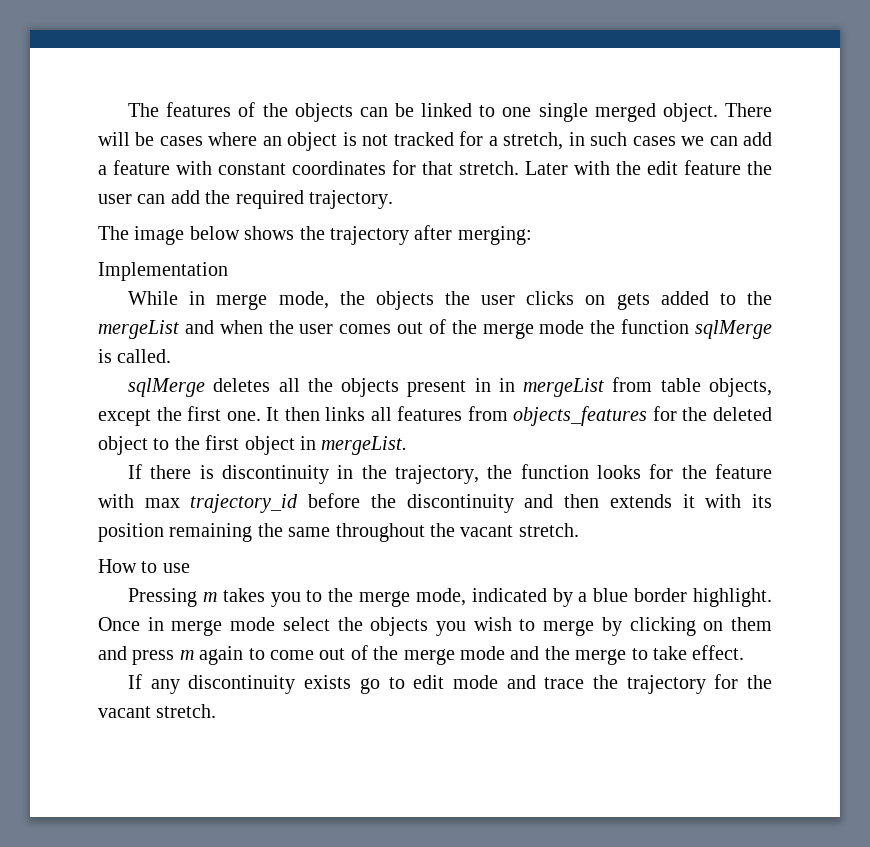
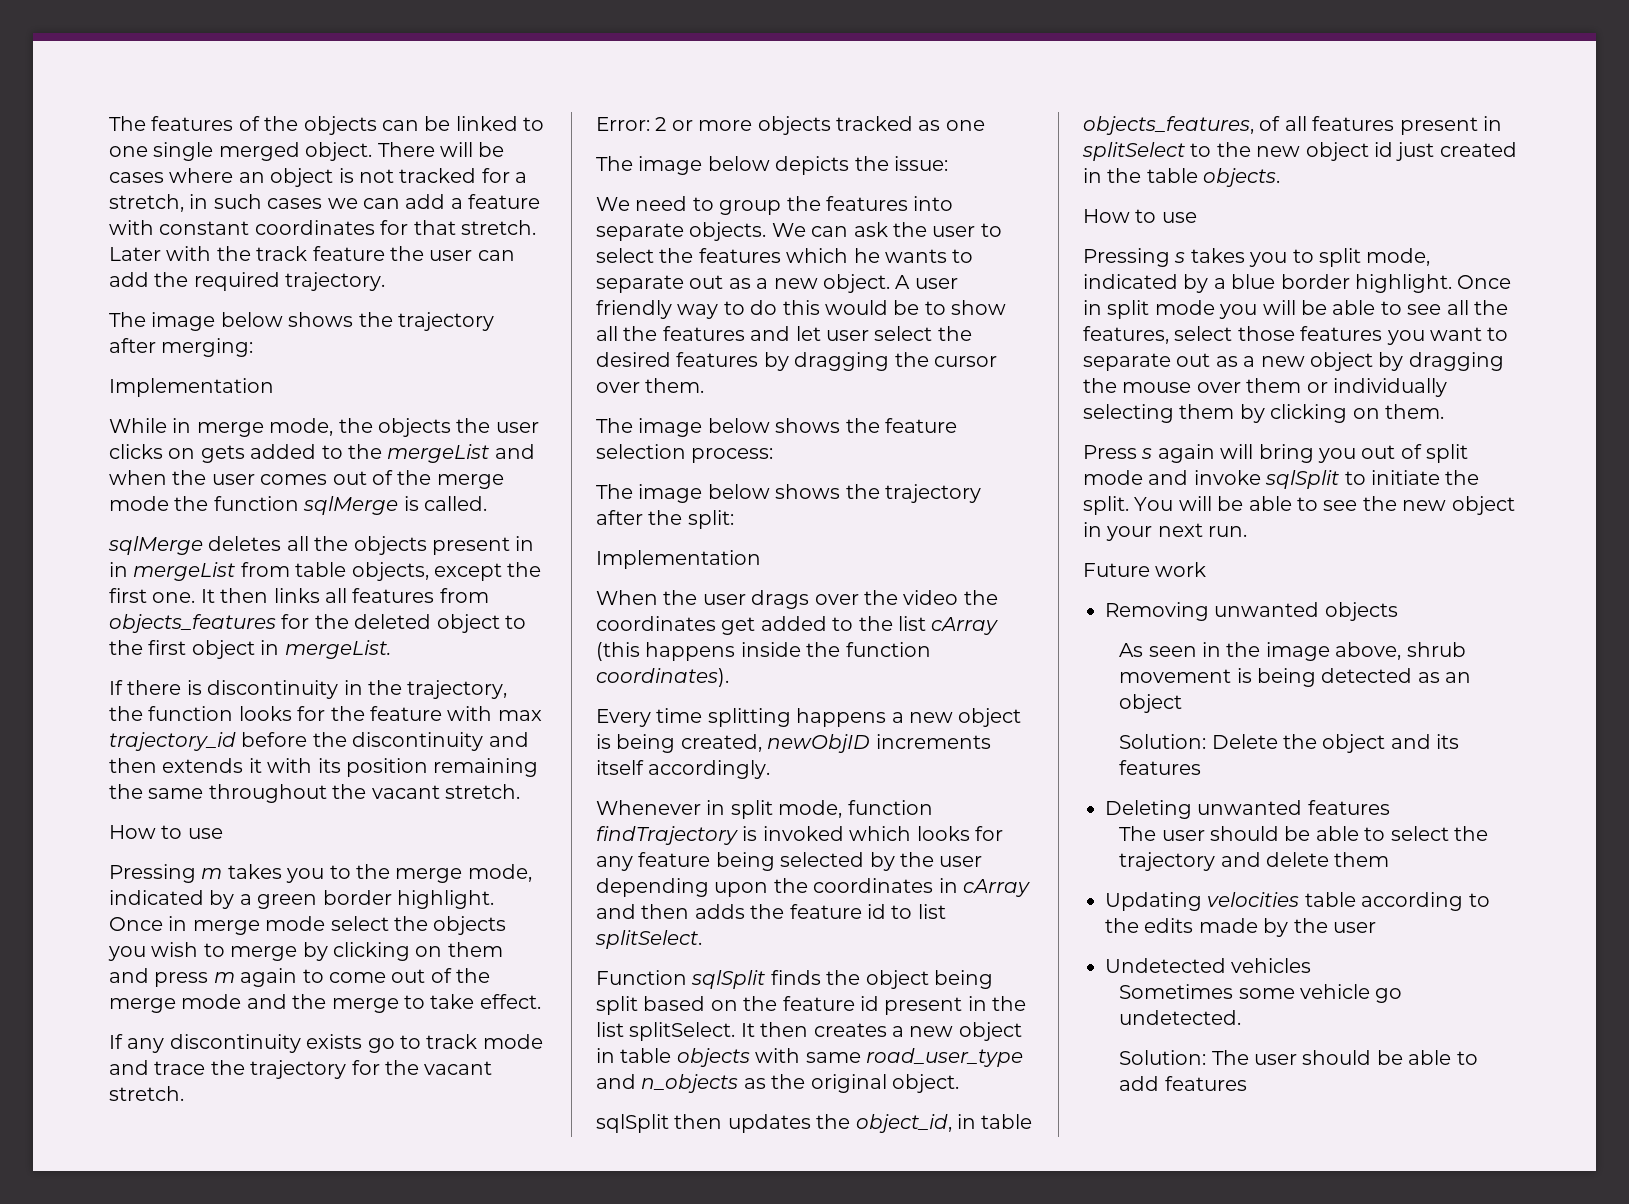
- Later with the edit feature the user can add the required trajectory.
+ Later with the track feature the user can add the required trajectory.
- Pressing m takes you to the merge mode, indicated by a blue border highlight.
+ Pressing m takes you to the merge mode, indicated by a green border highlight.
- If any discontinuity exists go to edit mode and trace the trajectory for the vacant stretch.
+ If any discontinuity exists go to track mode and trace the trajectory for the vacant stretch.
+ Error: 2 or more objects tracked as one
+ The image below depicts the issue:
+ We need to group the features into separate objects. We can ask the user to select the features which he wants to separate out as a new object. A user friendly way to do this would be to show all the features and let user select the desired features by dragging the cursor over them.
+ The image below shows the feature selection process:
+ The image below shows the trajectory after the split:
+ Implementation
+ When the user drags over the video the coordinates get added to the list cArray (this happens inside the function coordinates).
+ Every time splitting happens a new object is being created, newObjID increments itself accordingly.
+ Whenever in split mode, function findTrajectory is invoked which looks for any feature being selected by the user depending upon the coordinates in cArray and then adds the feature id to list splitSelect.
+ Function sqlSplit finds the object being split based on the feature id present in the list splitSelect. It then creates a new object in table objects with same road_user_type and n_objects as the original object.
+ sqlSplit then updates the object_id, in table objects_features, of all features present in splitSelect to the new object id just created in the table objects.
+ How to use
+ Pressing s takes you to split mode, indicated by a blue border highlight. Once in split mode you will be able to see all the features, select those features you want to separate out as a new object by dragging the mouse over them or individually selecting them by clicking on them.
+ Press s again will bring you out of split mode and invoke sqlSplit to initiate the split. You will be able to see the new object in your next run.
+ Future work
+ Removing unwanted objects
+ As seen in the image above, shrub movement is being detected as an object
+ Solution: Delete the object and its features
+ Deleting unwanted features
+ The user should be able to select the trajectory and delete them
+ Updating velocities table according to the edits made by the user
+ Undetected vehicles
+ Sometimes some vehicle go undetected.
+ Solution: The user should be able to add features

